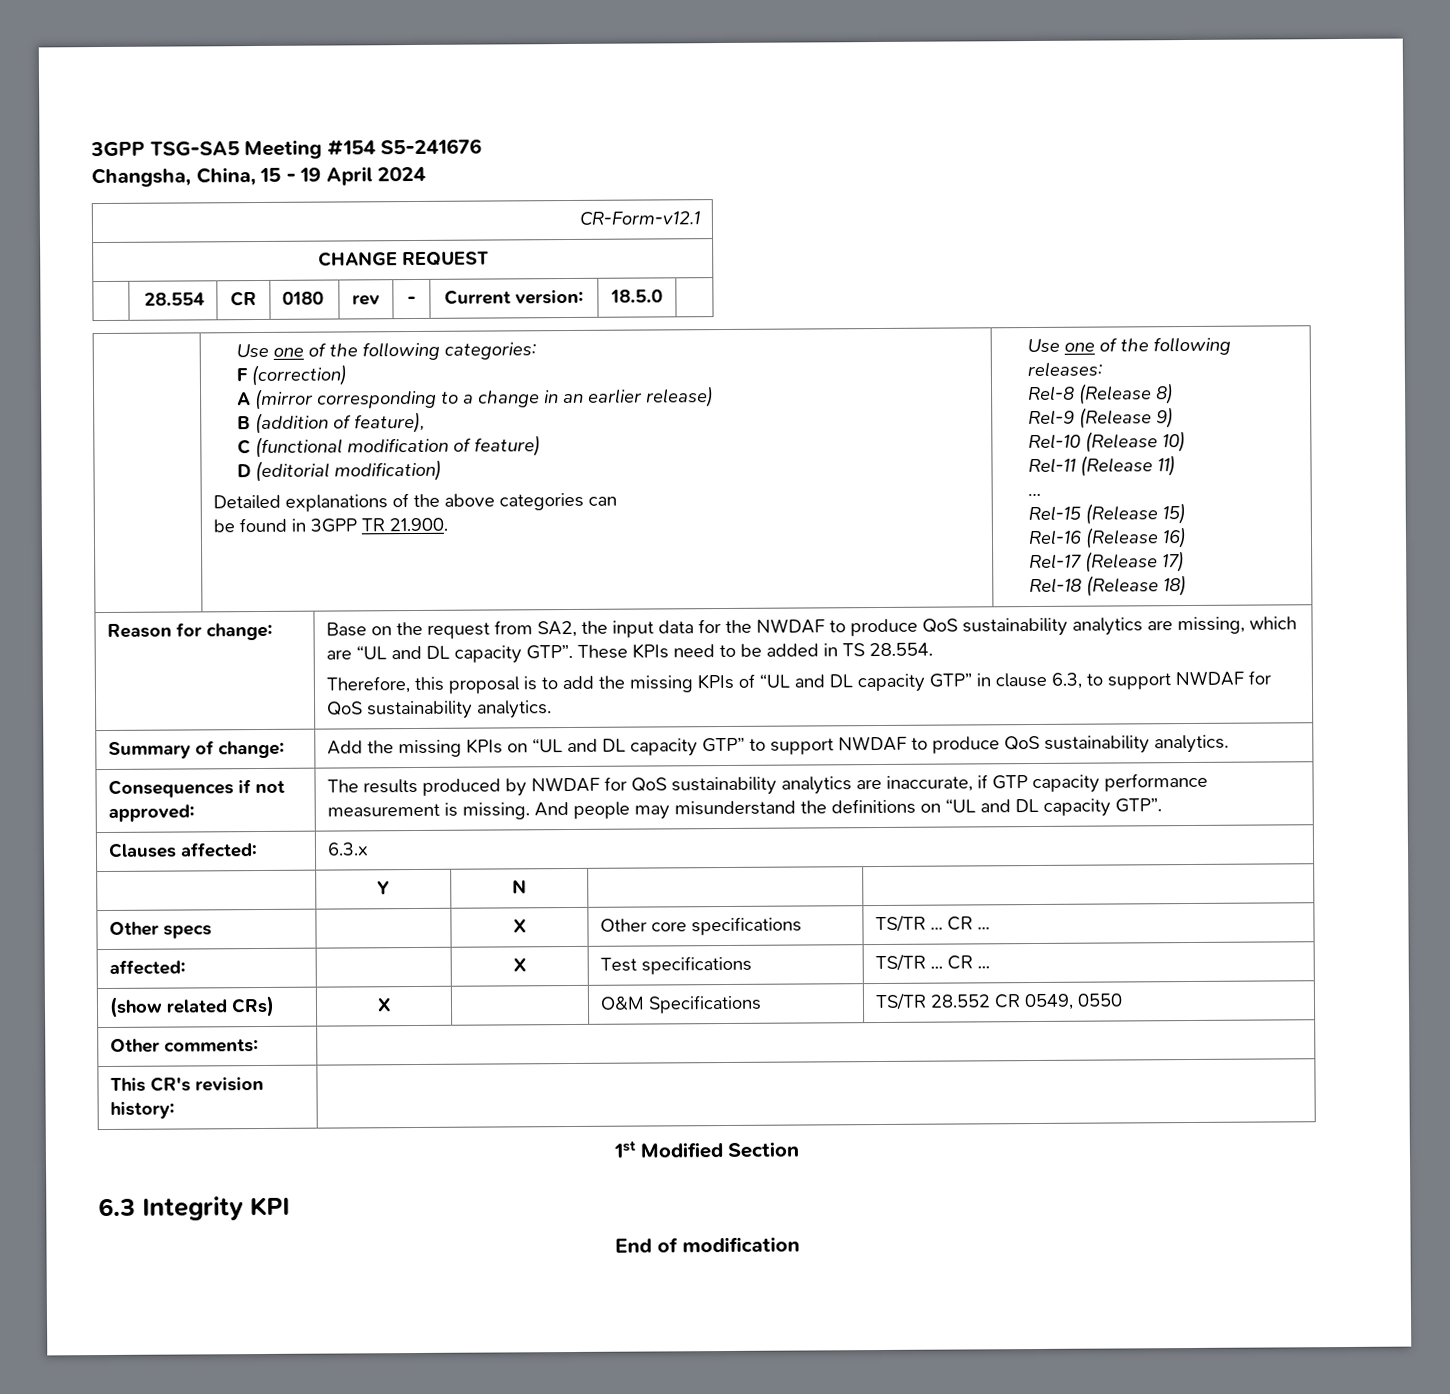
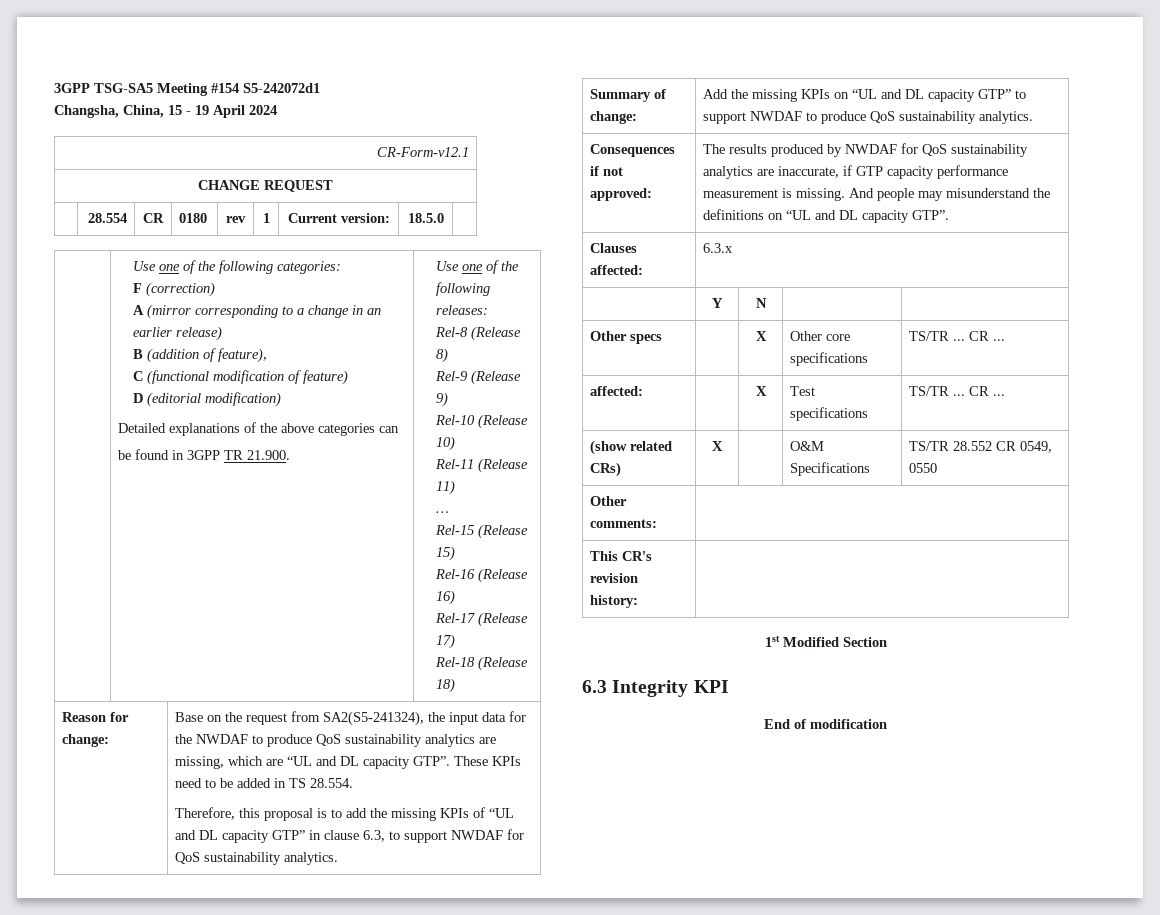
- 3GPP TSG-SA5 Meeting #154 S5-241676
+ 3GPP TSG-SA5 Meeting #154 S5-242072d1
- | 28.554 | CR | 0180 | rev | - | Current version: | 18.5.0 |
+ | 28.554 | CR | 0180 | rev | 1 | Current version: | 18.5.0 |
- Base on the request from SA2, the input data for the NWDAF to produce QoS sustainability analytics are missing, which are “UL and DL capacity GTP”.
+ Base on the request from SA2(S5-241324), the input data for the NWDAF to produce QoS sustainability analytics are missing, which are “UL and DL capacity GTP”.

